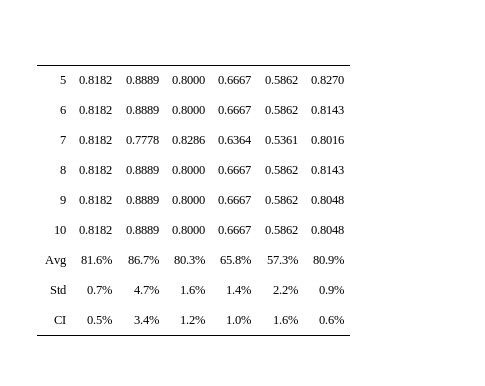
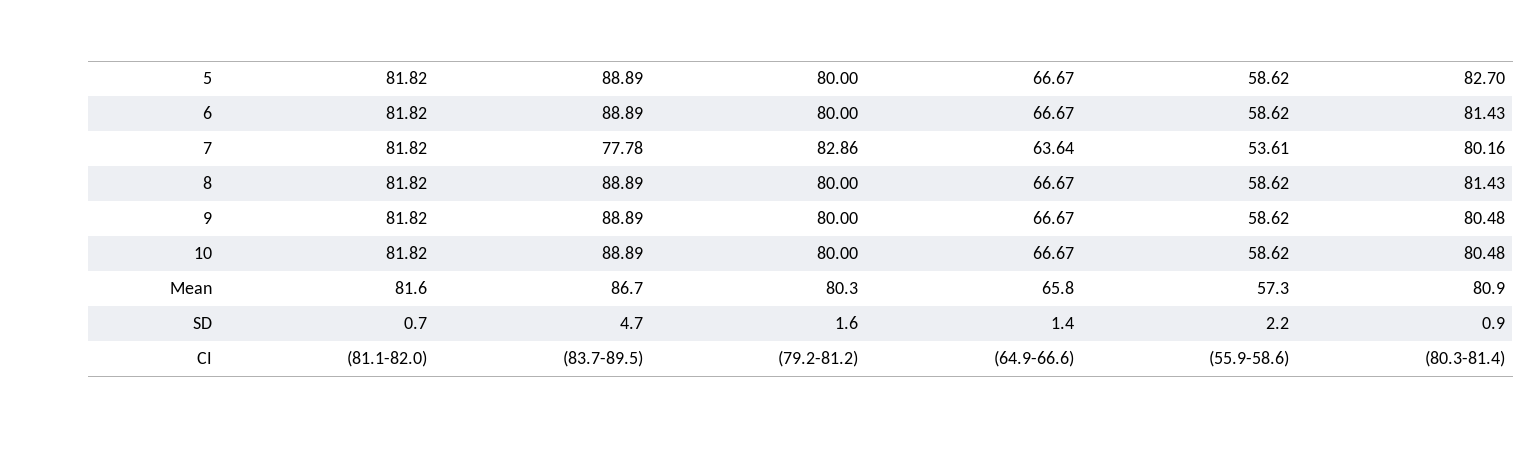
- 5 | 0.8182 | 0.8889 | 0.8000 | 0.6667 | 0.5862 | 0.8270
- 6 | 0.8182 | 0.8889 | 0.8000 | 0.6667 | 0.5862 | 0.8143
- 7 | 0.8182 | 0.7778 | 0.8286 | 0.6364 | 0.5361 | 0.8016
- 8 | 0.8182 | 0.8889 | 0.8000 | 0.6667 | 0.5862 | 0.8143
- 9 | 0.8182 | 0.8889 | 0.8000 | 0.6667 | 0.5862 | 0.8048
- 10 | 0.8182 | 0.8889 | 0.8000 | 0.6667 | 0.5862 | 0.8048
- Avg | 81.6% | 86.7% | 80.3% | 65.8% | 57.3% | 80.9%
- Std | 0.7% | 4.7% | 1.6% | 1.4% | 2.2% | 0.9%
- CI | 0.5% | 3.4% | 1.2% | 1.0% | 1.6% | 0.6%
+ 5 | 81.82 | 88.89 | 80.00 | 66.67 | 58.62 | 82.70
+ 6 | 81.82 | 88.89 | 80.00 | 66.67 | 58.62 | 81.43
+ 7 | 81.82 | 77.78 | 82.86 | 63.64 | 53.61 | 80.16
+ 8 | 81.82 | 88.89 | 80.00 | 66.67 | 58.62 | 81.43
+ 9 | 81.82 | 88.89 | 80.00 | 66.67 | 58.62 | 80.48
+ 10 | 81.82 | 88.89 | 80.00 | 66.67 | 58.62 | 80.48
+ Mean | 81.6 | 86.7 | 80.3 | 65.8 | 57.3 | 80.9
+ SD | 0.7 | 4.7 | 1.6 | 1.4 | 2.2 | 0.9
+ CI | (81.1-82.0) | (83.7-89.5) | (79.2-81.2) | (64.9-66.6) | (55.9-58.6) | (80.3-81.4)

